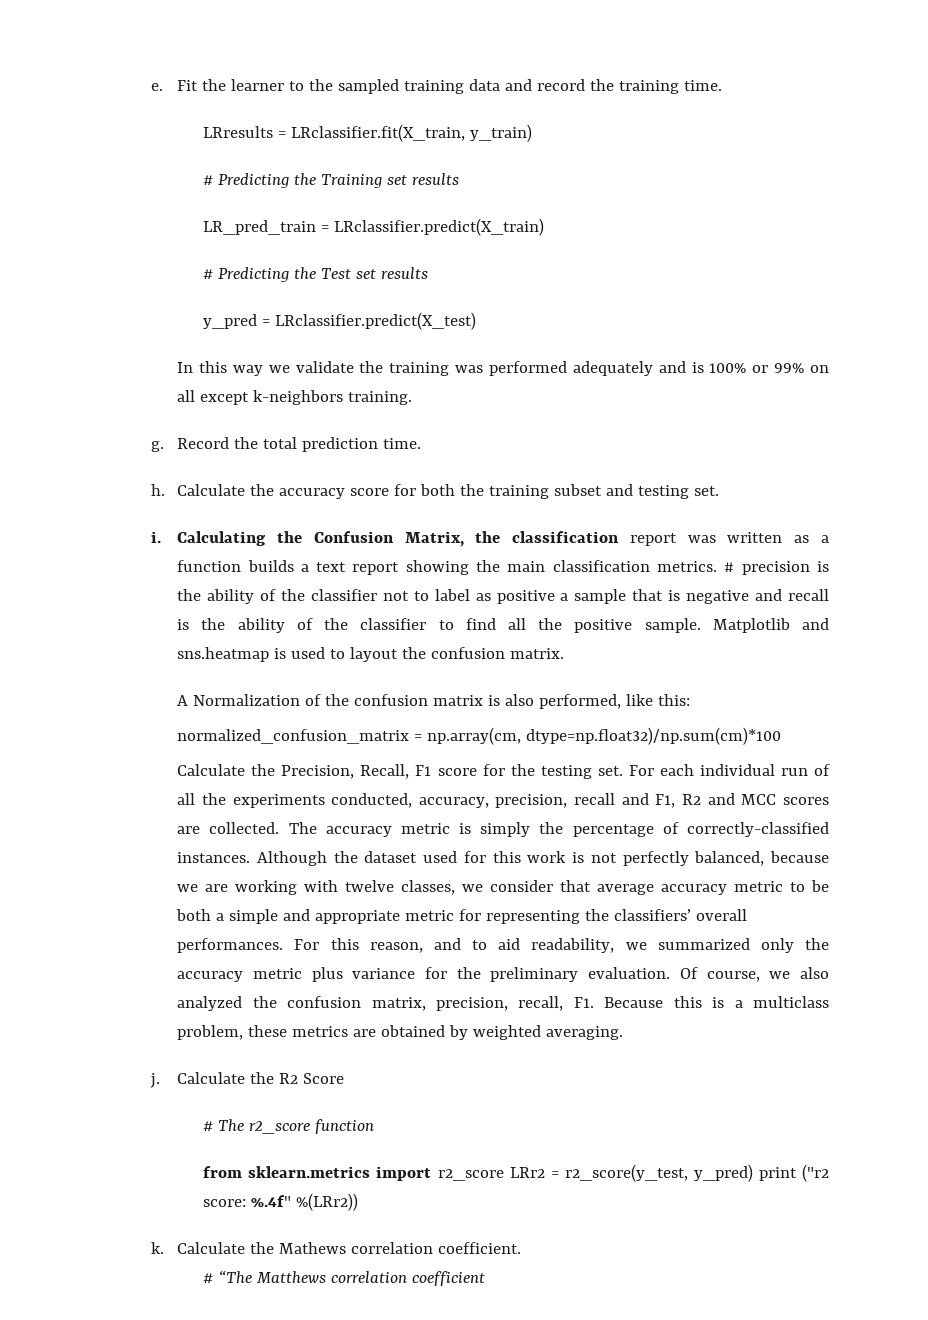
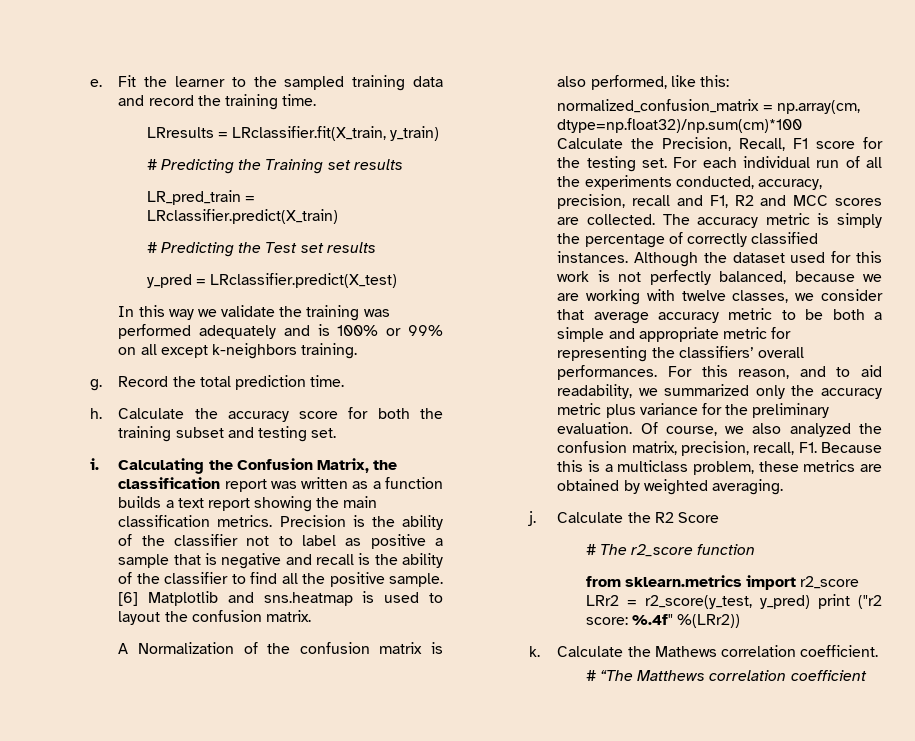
- # precision is the ability of the classifier not to label as positive a sample that is negative and recall is the ability of the classifier to find all the positive sample.
+ Precision is the ability of the classifier not to label as positive a sample that is negative and recall is the ability of the classifier to find all the positive sample.
- Matplotlib and sns.heatmap is used to layout the confusion matrix.
+ [6] Matplotlib and sns.heatmap is used to layout the confusion matrix.
- The accuracy metric is simply the percentage of correctly-classified instances.
+ The accuracy metric is simply the percentage of correctly classified instances.

